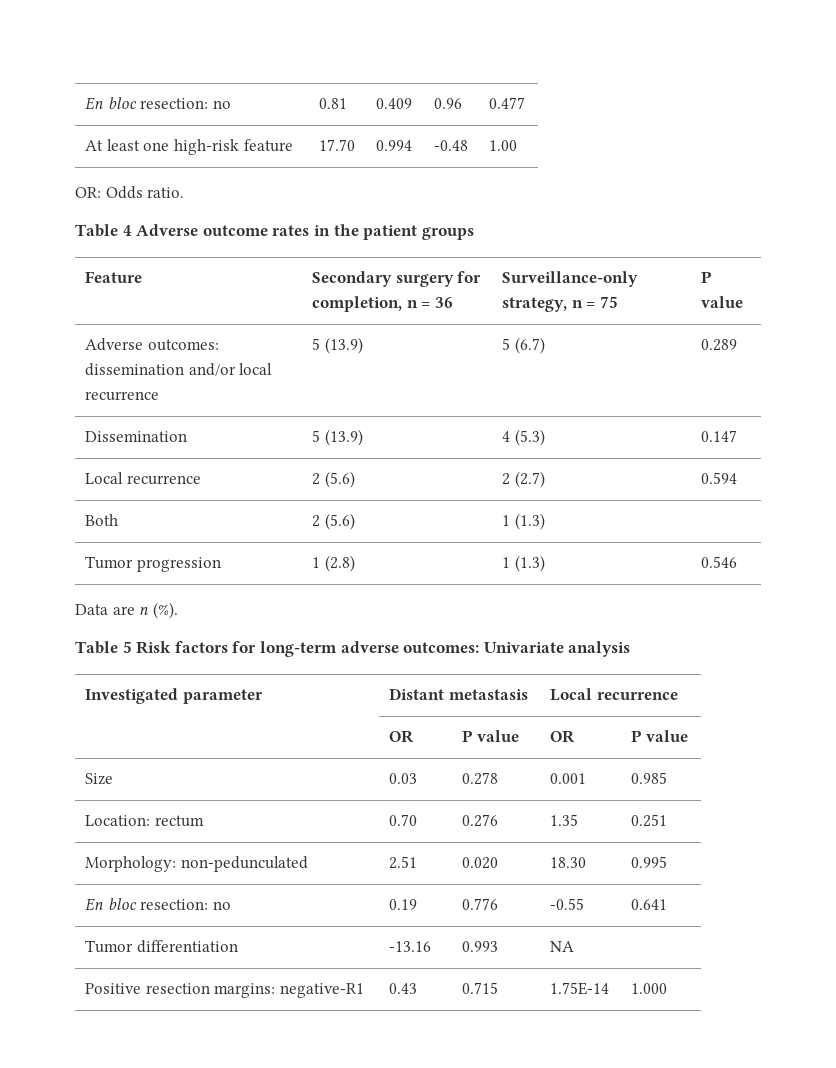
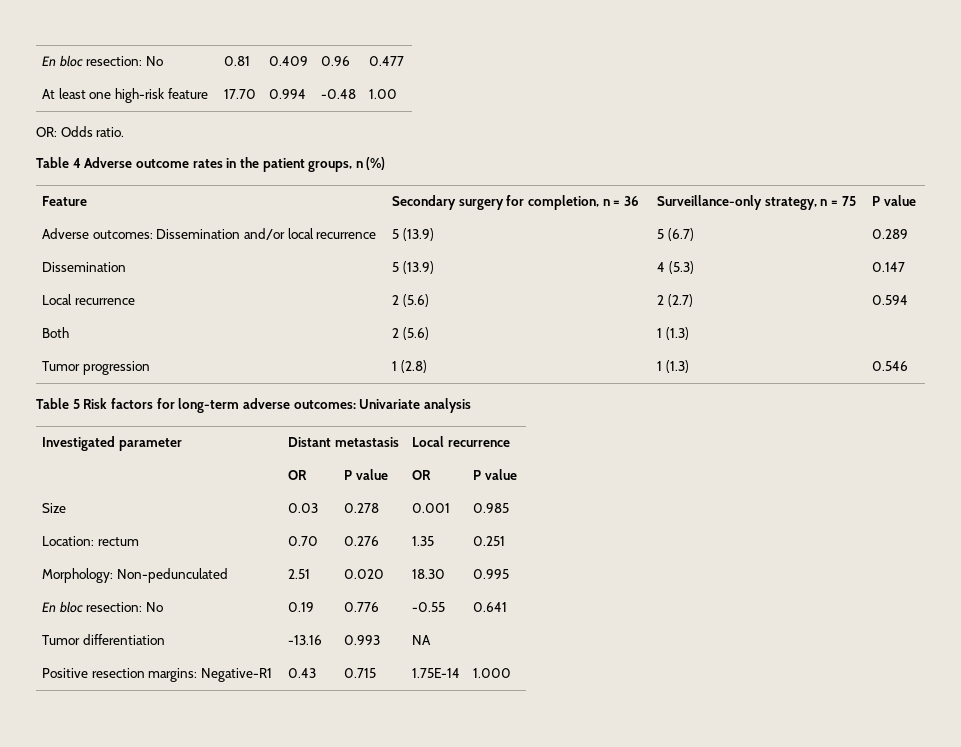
- En bloc resection: no | 0.81 | 0.409 | 0.96 | 0.477
+ En bloc resection: No | 0.81 | 0.409 | 0.96 | 0.477
- Table 4 Adverse outcome rates in the patient groups
+ Table 4 Adverse outcome rates in the patient groups, n (%)
- Adverse outcomes: dissemination and/or local recurrence | 5 (13.9) | 5 (6.7) | 0.289
+ Adverse outcomes: Dissemination and/or local recurrence | 5 (13.9) | 5 (6.7) | 0.289
- Data are n (%).
- Morphology: non-pedunculated | 2.51 | 0.020 | 18.30 | 0.995
+ Morphology: Non-pedunculated | 2.51 | 0.020 | 18.30 | 0.995
- En bloc resection: no | 0.19 | 0.776 | -0.55 | 0.641
+ En bloc resection: No | 0.19 | 0.776 | -0.55 | 0.641
- Positive resection margins: negative-R1 | 0.43 | 0.715 | 1.75E-14 | 1.000
+ Positive resection margins: Negative-R1 | 0.43 | 0.715 | 1.75E-14 | 1.000

